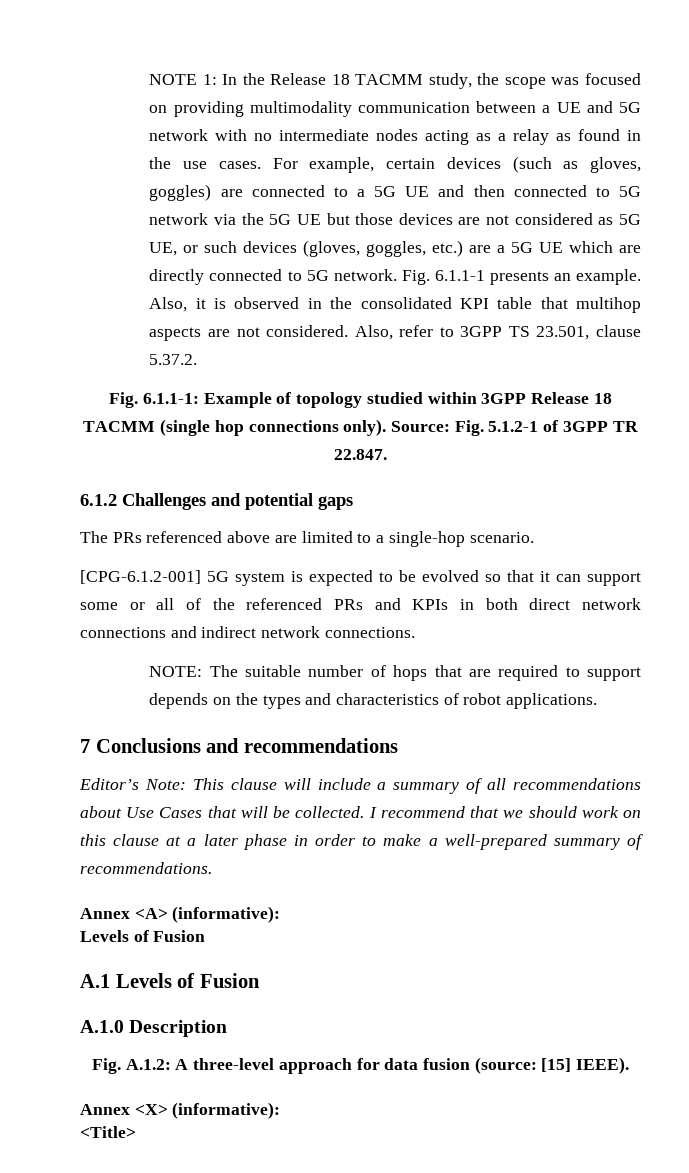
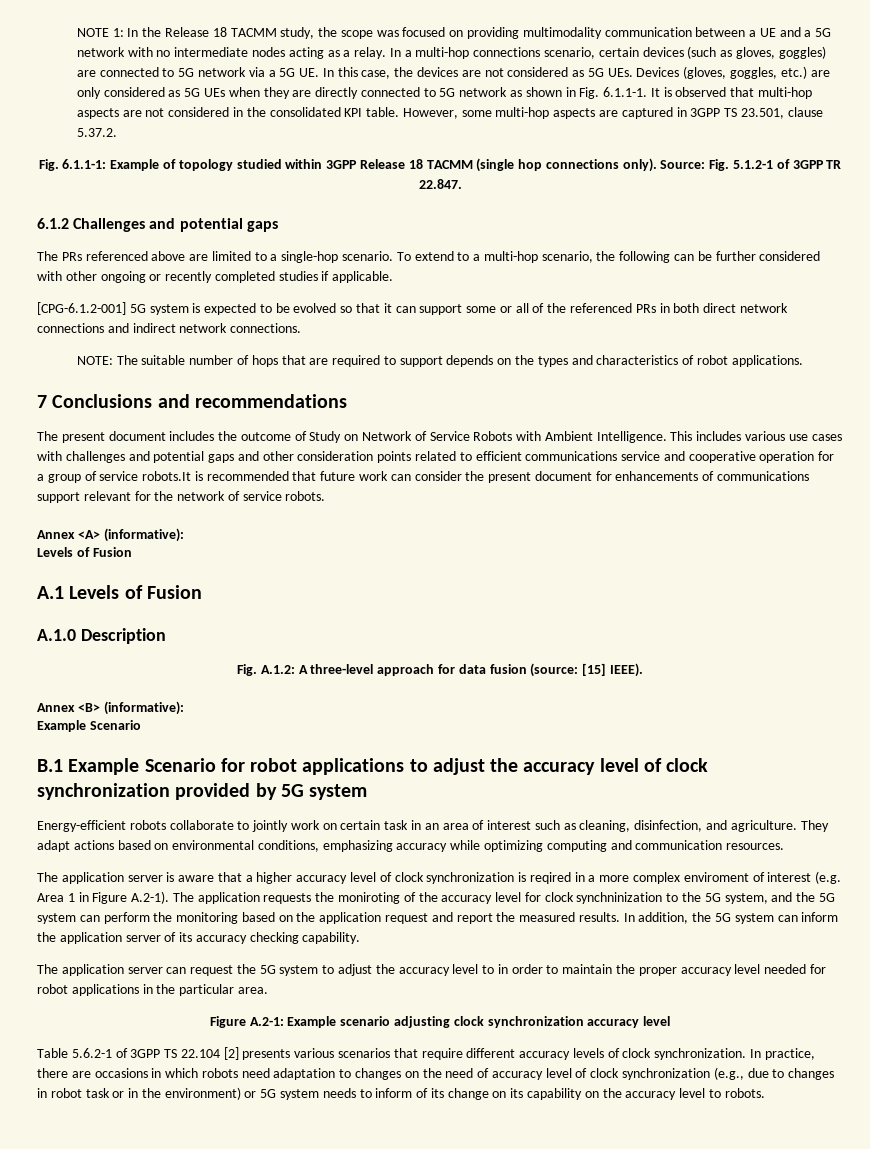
- NOTE 1: In the Release 18 TACMM study, the scope was focused on providing multimodality communication between a UE and 5G network with no intermediate nodes acting as a relay as found in the use cases. For example, certain devices (such as gloves, goggles) are connected to a 5G UE and then connected to 5G network via the 5G UE but those devices are not considered as 5G UE, or such devices (gloves, goggles, etc.) are a 5G UE which are directly connected to 5G network. Fig. 6.1.1-1 presents an example. Also, it is observed in the consolidated KPI table that multihop aspects are not considered. Also, refer to 3GPP TS 23.501, clause 5.37.2.
+ NOTE 1: In the Release 18 TACMM study, the scope was focused on providing multimodality communication between a UE and a 5G network with no intermediate nodes acting as a relay. In a multi-hop connections scenario, certain devices (such as gloves, goggles) are connected to 5G network via a 5G UE. In this case, the devices are not considered as 5G UEs. Devices (gloves, goggles, etc.) are only considered as 5G UEs when they are directly connected to 5G network as shown in Fig. 6.1.1-1. It is observed that multi-hop aspects are not considered in the consolidated KPI table. However, some multi-hop aspects are captured in 3GPP TS 23.501, clause 5.37.2.
+ To extend to a multi-hop scenario, the following can be further considered with other ongoing or recently completed studies if applicable.
- [CPG-6.1.2-001] 5G system is expected to be evolved so that it can support some or all of the referenced PRs and KPIs in both direct network connections and indirect network connections.
+ [CPG-6.1.2-001] 5G system is expected to be evolved so that it can support some or all of the referenced PRs in both direct network connections and indirect network connections.
- Editor’s Note: This clause will include a summary of all recommendations about Use Cases that will be collected. I recommend that we should work on this clause at a later phase in order to make a well-prepared summary of recommendations.
+ The present document includes the outcome of Study on Network of Service Robots with Ambient Intelligence. This includes various use cases with challenges and potential gaps and other consideration points related to efficient communications service and cooperative operation for a group of service robots.It is recommended that future work can consider the present document for enhancements of communications support relevant for the network of service robots.
- Annex <X> (informative):
- <Title>
+ Annex <B> (informative):
+ Example Scenario
+ B.1 Example Scenario for robot applications to adjust the accuracy level of clock synchronization provided by 5G system
+ Energy-efficient robots collaborate to jointly work on certain task in an area of interest such as cleaning, disinfection, and agriculture. They adapt actions based on environmental conditions, emphasizing accuracy while optimizing computing and communication resources.
+ The application server is aware that a higher accuracy level of clock synchronization is reqired in a more complex enviroment of interest (e.g. Area 1 in Figure A.2-1). The application requests the moniroting of the accuracy level for clock synchninization to the 5G system, and the 5G system can perform the monitoring based on the application request and report the measured results. In addition, the 5G system can inform the application server of its accuracy checking capability.
+ The application server can request the 5G system to adjust the accuracy level to in order to maintain the proper accuracy level needed for robot applications in the particular area.
+ Figure A.2-1: Example scenario adjusting clock synchronization accuracy level
+ Table 5.6.2-1 of 3GPP TS 22.104 [2] presents various scenarios that require different accuracy levels of clock synchronization. In practice, there are occasions in which robots need adaptation to changes on the need of accuracy level of clock synchronization (e.g., due to changes in robot task or in the environment) or 5G system needs to inform of its change on its capability on the accuracy level to robots.

